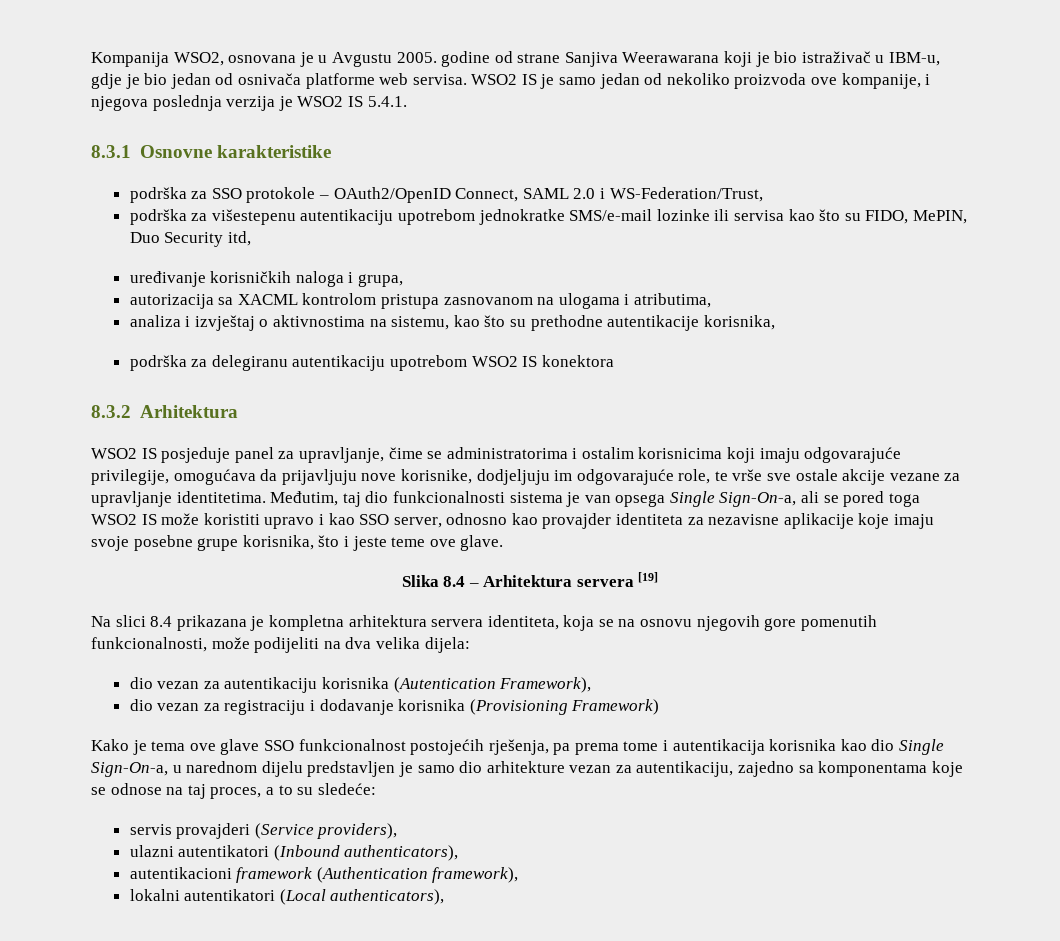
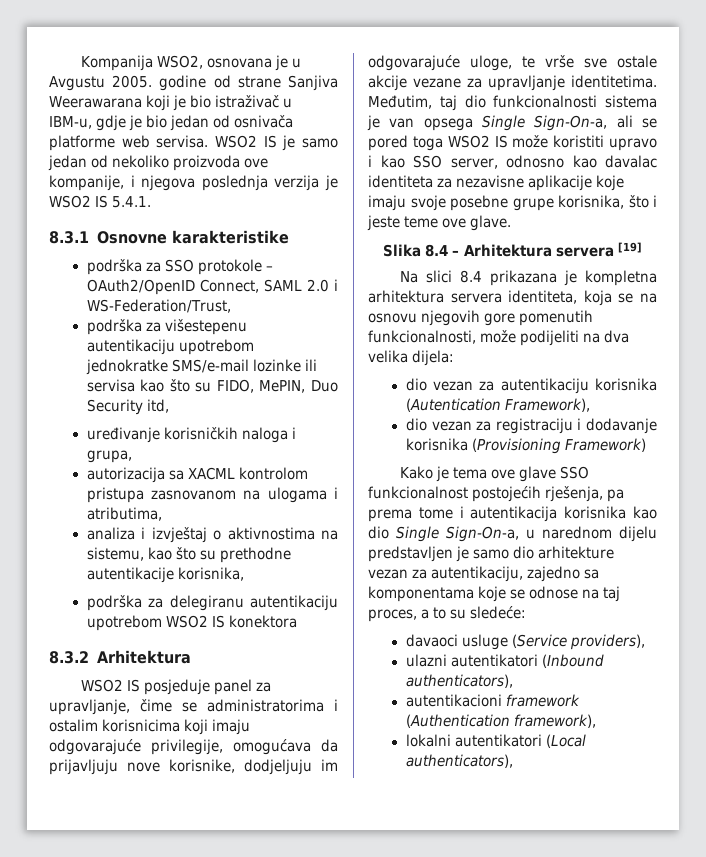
- WSO2 IS posjeduje panel za upravljanje, čime se administratorima i ostalim korisnicima koji imaju odgovarajuće privilegije, omogućava da prijavljuju nove korisnike, dodjeljuju im odgovarajuće role, te vrše sve ostale akcije vezane za upravljanje identitetima.
+ WSO2 IS posjeduje panel za upravljanje, čime se administratorima i ostalim korisnicima koji imaju odgovarajuće privilegije, omogućava da prijavljuju nove korisnike, dodjeljuju im odgovarajuće uloge, te vrše sve ostale akcije vezane za upravljanje identitetima.
- Međutim, taj dio funkcionalnosti sistema je van opsega Single Sign-On-a, ali se pored toga WSO2 IS može koristiti upravo i kao SSO server, odnosno kao provajder identiteta za nezavisne aplikacije koje imaju svoje posebne grupe korisnika, što i jeste teme ove glave.
+ Međutim, taj dio funkcionalnosti sistema je van opsega Single Sign-On-a, ali se pored toga WSO2 IS može koristiti upravo i kao SSO server, odnosno kao davalac identiteta za nezavisne aplikacije koje imaju svoje posebne grupe korisnika, što i jeste teme ove glave.
- servis provajderi (Service providers),
+ davaoci usluge (Service providers),

